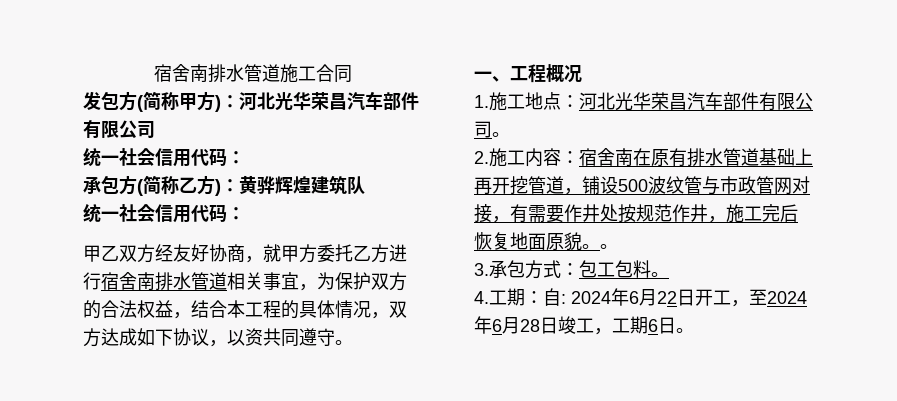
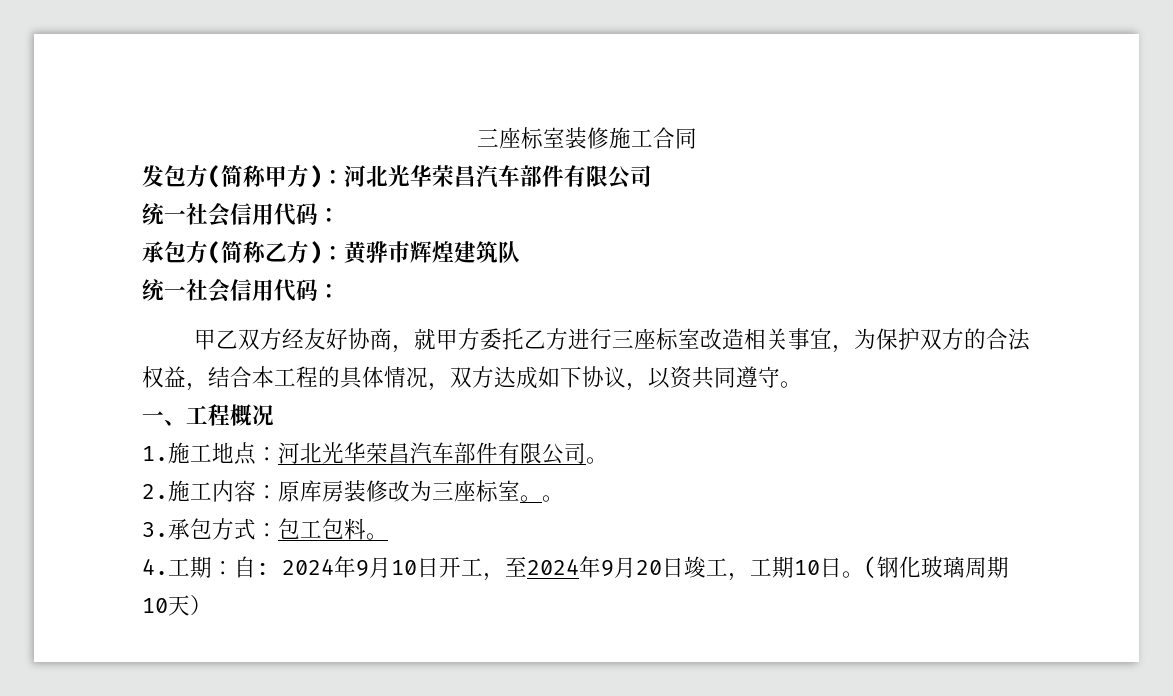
- 宿舍南排水管道施工合同
+ 三座标室装修施工合同
- 承包方(简称乙方)：黄骅辉煌建筑队
+ 承包方(简称乙方)：黄骅市辉煌建筑队
- 甲乙双方经友好协商，就甲方委托乙方进行宿舍南排水管道相关事宜，为保护双方的合法权益，结合本工程的具体情况，双方达成如下协议，以资共同遵守。
+ 甲乙双方经友好协商，就甲方委托乙方进行三座标室改造相关事宜，为保护双方的合法权益，结合本工程的具体情况，双方达成如下协议，以资共同遵守。
- 2.施工内容：宿舍南在原有排水管道基础上再开挖管道，铺设500波纹管与市政管网对接，有需要作井处按规范作井，施工完后恢复地面原貌。
+ 2.施工内容：原库房装修改为三座标室。
- 4.工期：自: 2024年6月22日开工，至2024年6月28日竣工，工期6日。
+ 4.工期：自: 2024年9月10日开工，至2024年9月20日竣工，工期10日。(钢化玻璃周期10天）

